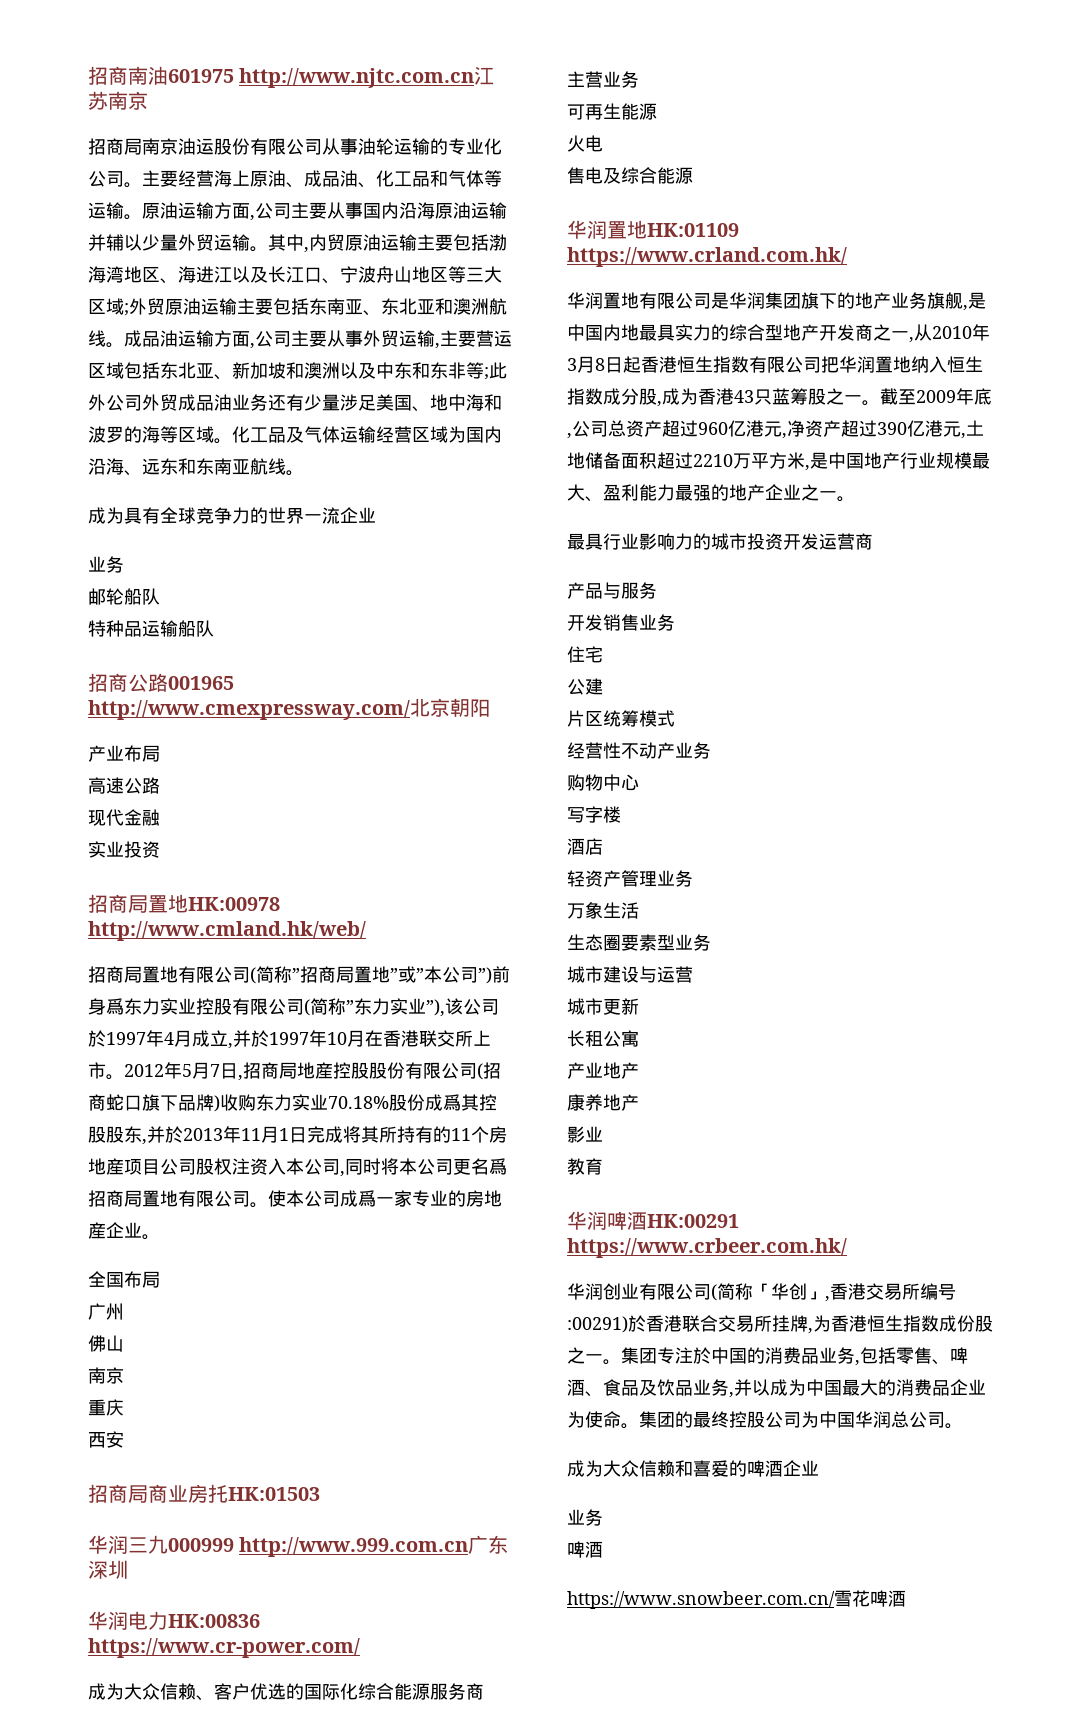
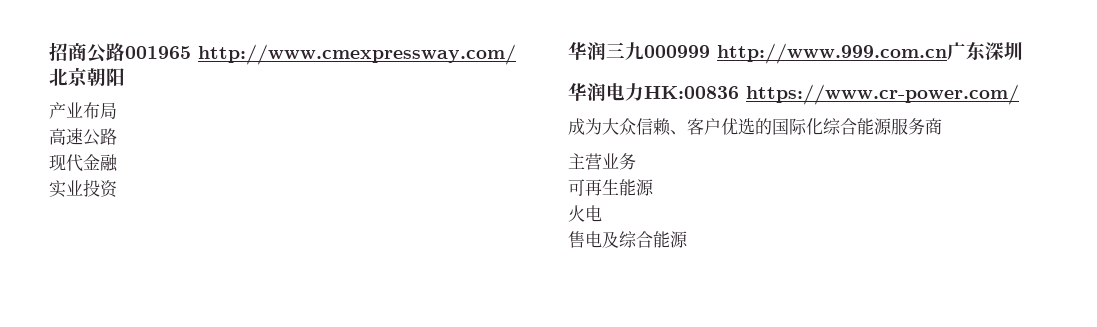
- 招商南油601975 http://www.njtc.com.cn江苏南京
- 招商局南京油运股份有限公司从事油轮运输的专业化公司。主要经营海上原油、成品油、化工品和气体等运输。原油运输方面,公司主要从事国内沿海原油运输并辅以少量外贸运输。其中,内贸原油运输主要包括渤海湾地区、海进江以及长江口、宁波舟山地区等三大区域;外贸原油运输主要包括东南亚、东北亚和澳洲航线。成品油运输方面,公司主要从事外贸运输,主要营运区域包括东北亚、新加坡和澳洲以及中东和东非等;此外公司外贸成品油业务还有少量涉足美国、地中海和波罗的海等区域。化工品及气体运输经营区域为国内沿海、远东和东南亚航线。
- 成为具有全球竞争力的世界一流企业
- 业务
- 邮轮船队
- 特种品运输船队
- 招商局置地HK:00978 http://www.cmland.hk/web/
- 招商局置地有限公司(简称”招商局置地”或”本公司”)前身爲东力实业控股有限公司(简称”东力实业”),该公司於1997年4月成立,并於1997年10月在香港联交所上市。2012年5月7日,招商局地産控股股份有限公司(招商蛇口旗下品牌)收购东力实业70.18%股份成爲其控股股东,并於2013年11月1日完成将其所持有的11个房地産项目公司股权注资入本公司,同时将本公司更名爲招商局置地有限公司。使本公司成爲一家专业的房地産企业。
- 全国布局
- 广州
- 佛山
- 南京
- 重庆
- 西安
- 招商局商业房托HK:01503
- 华润置地HK:01109 https://www.crland.com.hk/
- 华润置地有限公司是华润集团旗下的地产业务旗舰,是中国内地最具实力的综合型地产开发商之一,从2010年3月8日起香港恒生指数有限公司把华润置地纳入恒生指数成分股,成为香港43只蓝筹股之一。截至2009年底,公司总资产超过960亿港元,净资产超过390亿港元,土地储备面积超过2210万平方米,是中国地产行业规模最大、盈利能力最强的地产企业之一。
- 最具行业影响力的城市投资开发运营商
- 产品与服务
- 开发销售业务
- 住宅
- 公建
- 片区统筹模式
- 经营性不动产业务
- 购物中心
- 写字楼
- 酒店
- 轻资产管理业务
- 万象生活
- 生态圈要素型业务
- 城市建设与运营
- 城市更新
- 长租公寓
- 产业地产
- 康养地产
- 影业
- 教育
- 华润啤酒HK:00291 https://www.crbeer.com.hk/
- 华润创业有限公司(简称「华创」,香港交易所编号:00291)於香港联合交易所挂牌,为香港恒生指数成份股之一。集团专注於中国的消费品业务,包括零售、啤酒、食品及饮品业务,并以成为中国最大的消费品企业为使命。集团的最终控股公司为中国华润总公司。
- 成为大众信赖和喜爱的啤酒企业
- 业务
- 啤酒
- https://www.snowbeer.com.cn/雪花啤酒

